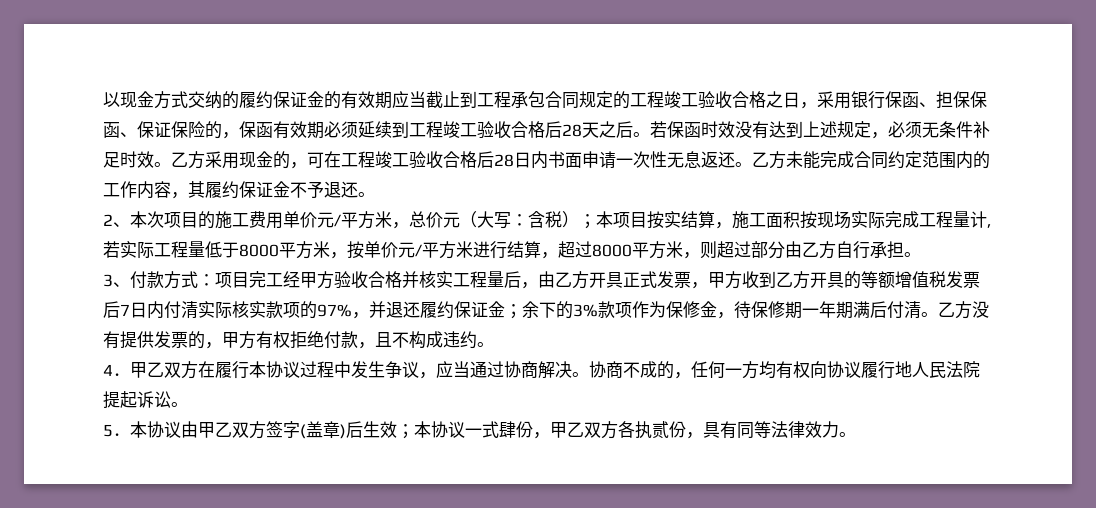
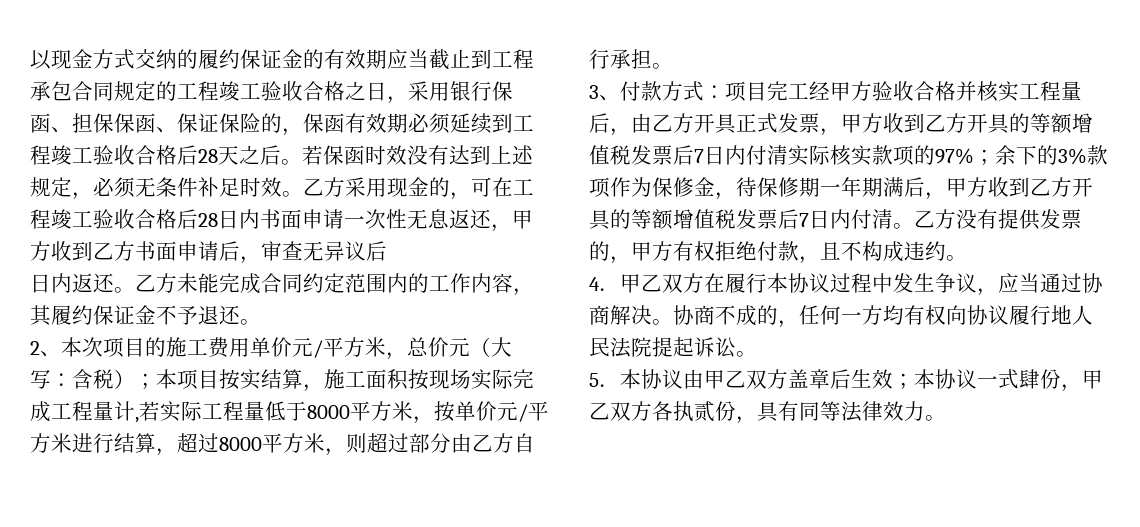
- 乙方采用现金的，可在工程竣工验收合格后28日内书面申请一次性无息返还。
+ 乙方采用现金的，可在工程竣工验收合格后28日内书面申请一次性无息返还，甲方收到乙方书面申请后，审查无异议后
+ 日内返还。
- 3、付款方式：项目完工经甲方验收合格并核实工程量后，由乙方开具正式发票，甲方收到乙方开具的等额增值税发票后7日内付清实际核实款项的97%，并退还履约保证金；余下的3%款项作为保修金，待保修期一年期满后付清。
+ 3、付款方式：项目完工经甲方验收合格并核实工程量后，由乙方开具正式发票，甲方收到乙方开具的等额增值税发票后7日内付清实际核实款项的97%；余下的3%款项作为保修金，待保修期一年期满后，甲方收到乙方开具的等额增值税发票后7日内付清。
- 5．本协议由甲乙双方签字(盖章)后生效；本协议一式肆份，甲乙双方各执贰份，具有同等法律效力。
+ 5．本协议由甲乙双方盖章后生效；本协议一式肆份，甲乙双方各执贰份，具有同等法律效力。

